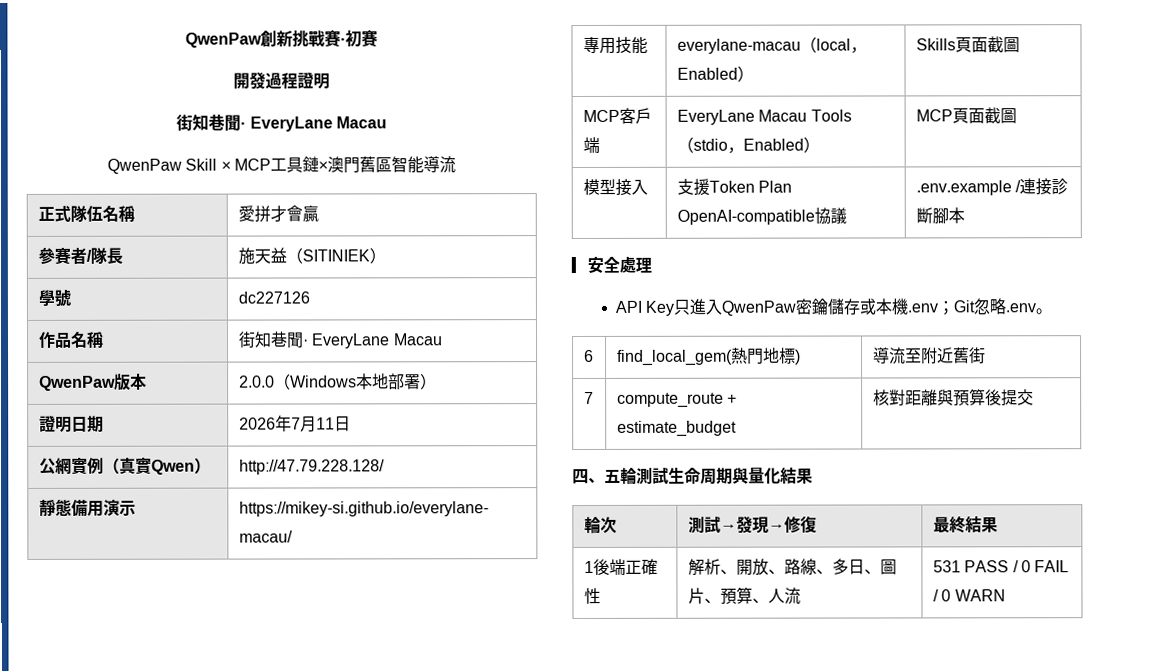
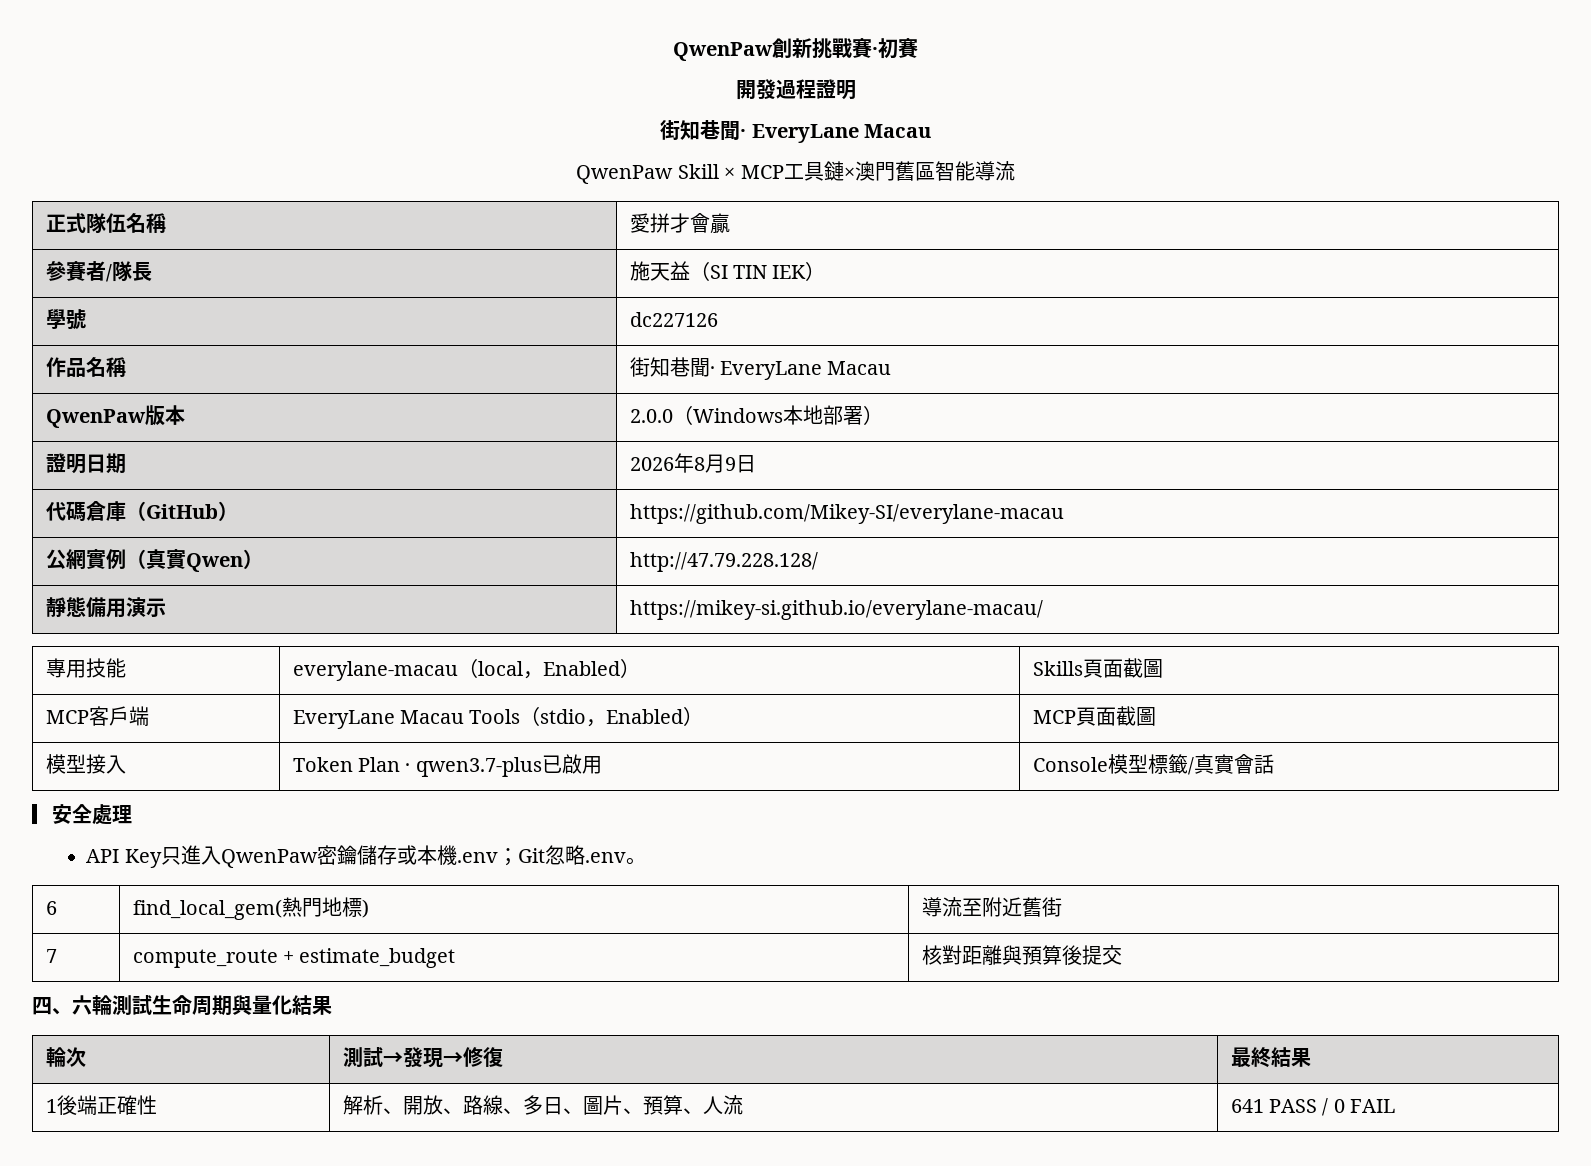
- 參賽者/隊長 | 施天益（SITINIEK）
+ 參賽者/隊長 | 施天益（SI TIN IEK）
- 證明日期 | 2026年7月11日
+ 證明日期 | 2026年8月9日
+ 代碼倉庫（GitHub） | https://github.com/Mikey-SI/everylane-macau
- 模型接入 | 支援Token Plan OpenAI-compatible協議 | .env.example /連接診斷腳本
+ 模型接入 | Token Plan · qwen3.7-plus已啟用 | Console模型標籤/真實會話
- 四、五輪測試生命周期與量化結果
+ 四、六輪測試生命周期與量化結果
- 1後端正確性 | 解析、開放、路線、多日、圖片、預算、人流 | 531 PASS / 0 FAIL / 0 WARN
+ 1後端正確性 | 解析、開放、路線、多日、圖片、預算、人流 | 641 PASS / 0 FAIL

